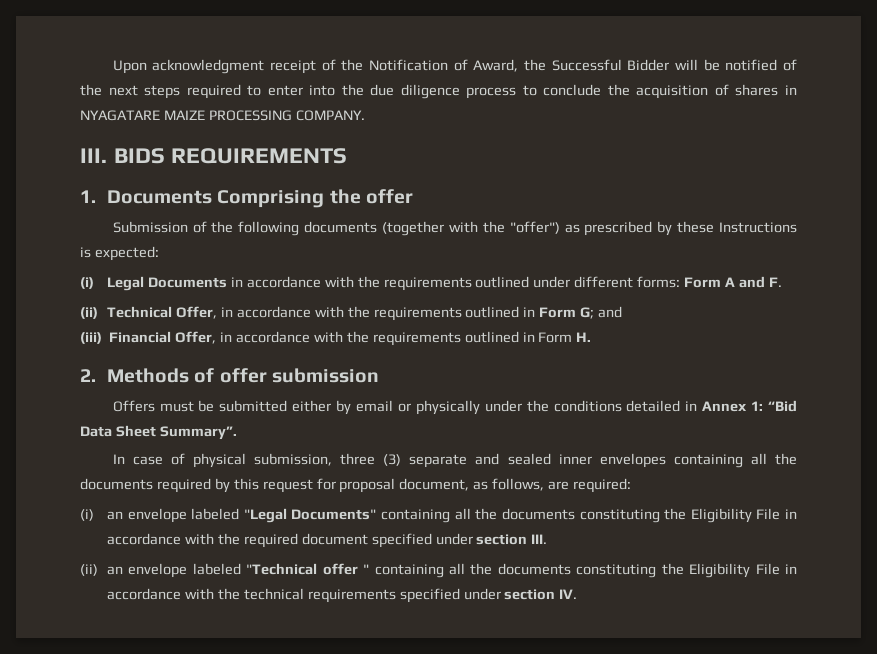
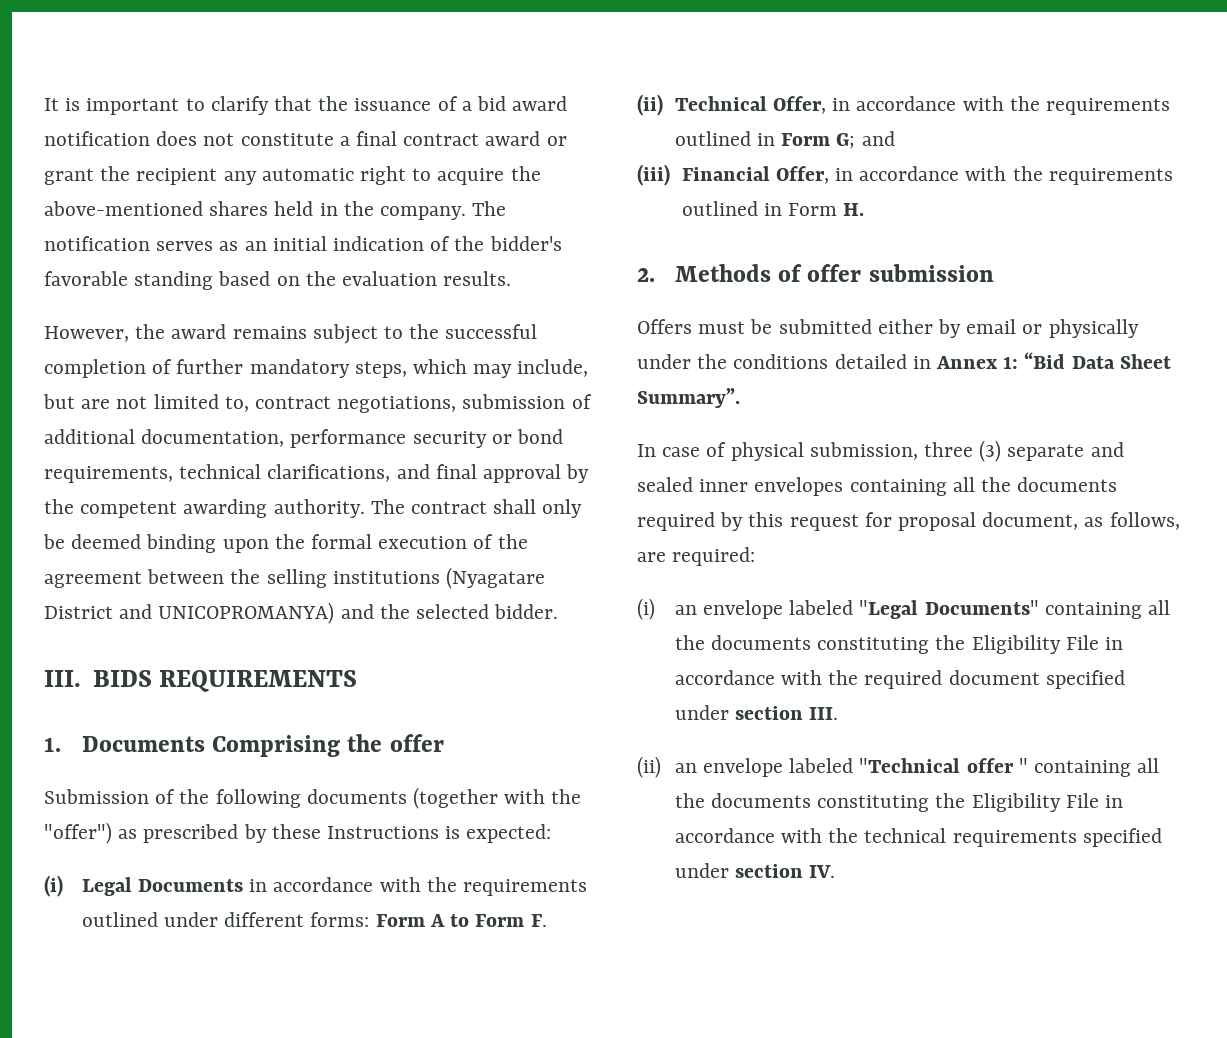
- Upon acknowledgment receipt of the Notification of Award, the Successful Bidder will be notified of the next steps required to enter into the due diligence process to conclude the acquisition of shares in NYAGATARE MAIZE PROCESSING COMPANY.
+ It is important to clarify that the issuance of a bid award notification does not constitute a final contract award or grant the recipient any automatic right to acquire the above-mentioned shares held in the company. The notification serves as an initial indication of the bidder's favorable standing based on the evaluation results.
+ However, the award remains subject to the successful completion of further mandatory steps, which may include, but are not limited to, contract negotiations, submission of additional documentation, performance security or bond requirements, technical clarifications, and final approval by the competent awarding authority. The contract shall only be deemed binding upon the formal execution of the agreement between the selling institutions (Nyagatare District and UNICOPROMANYA) and the selected bidder.
- (i) Legal Documents in accordance with the requirements outlined under different forms: Form A and F.
+ (i) Legal Documents in accordance with the requirements outlined under different forms: Form A to Form F.

